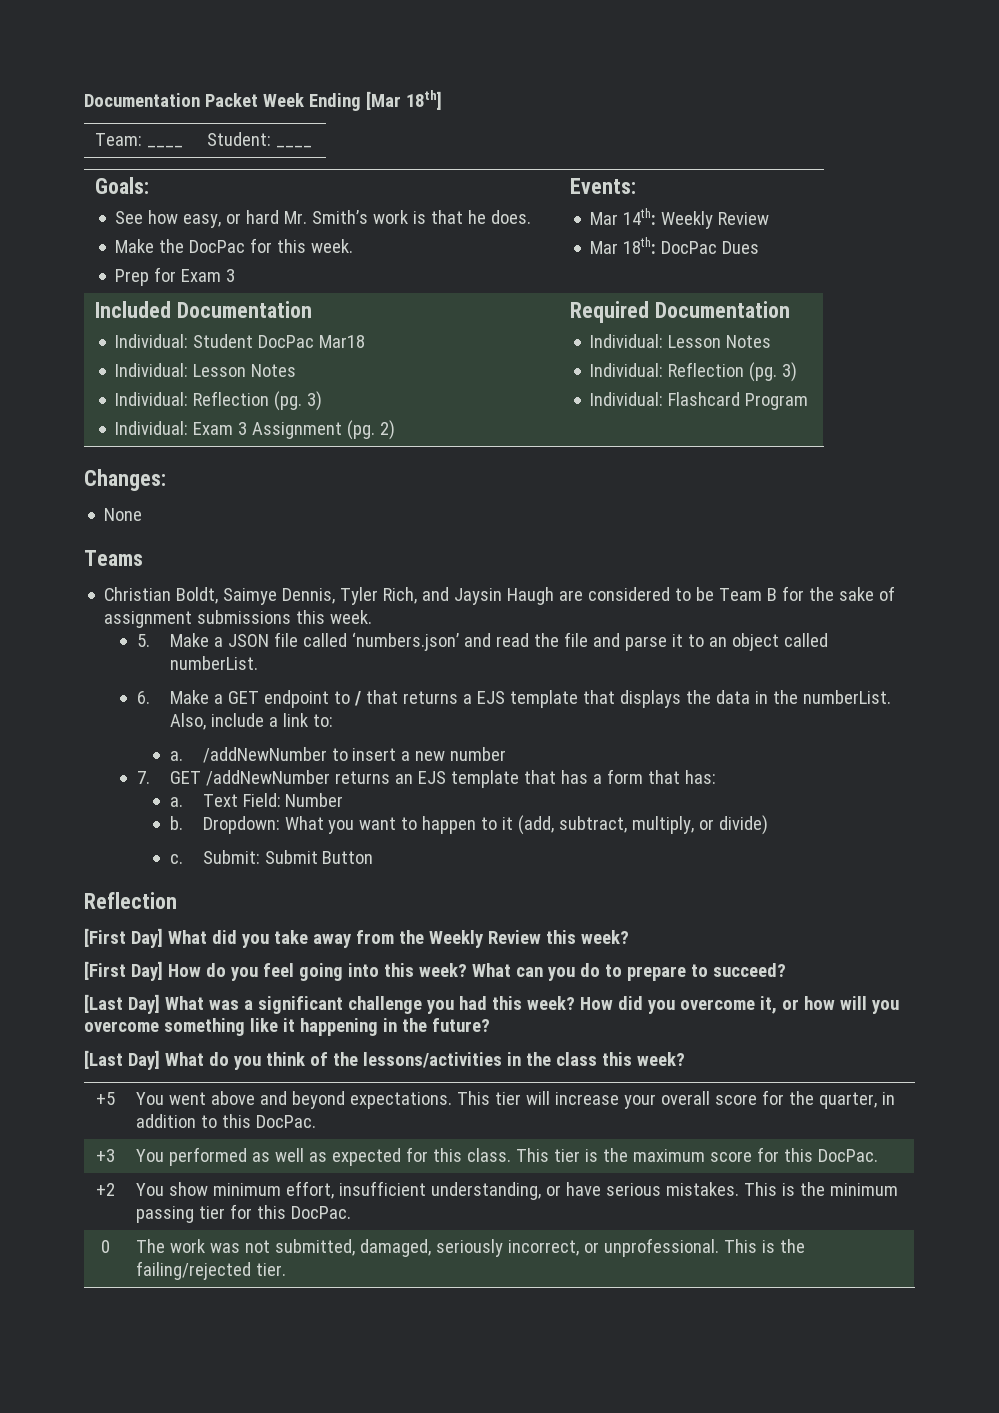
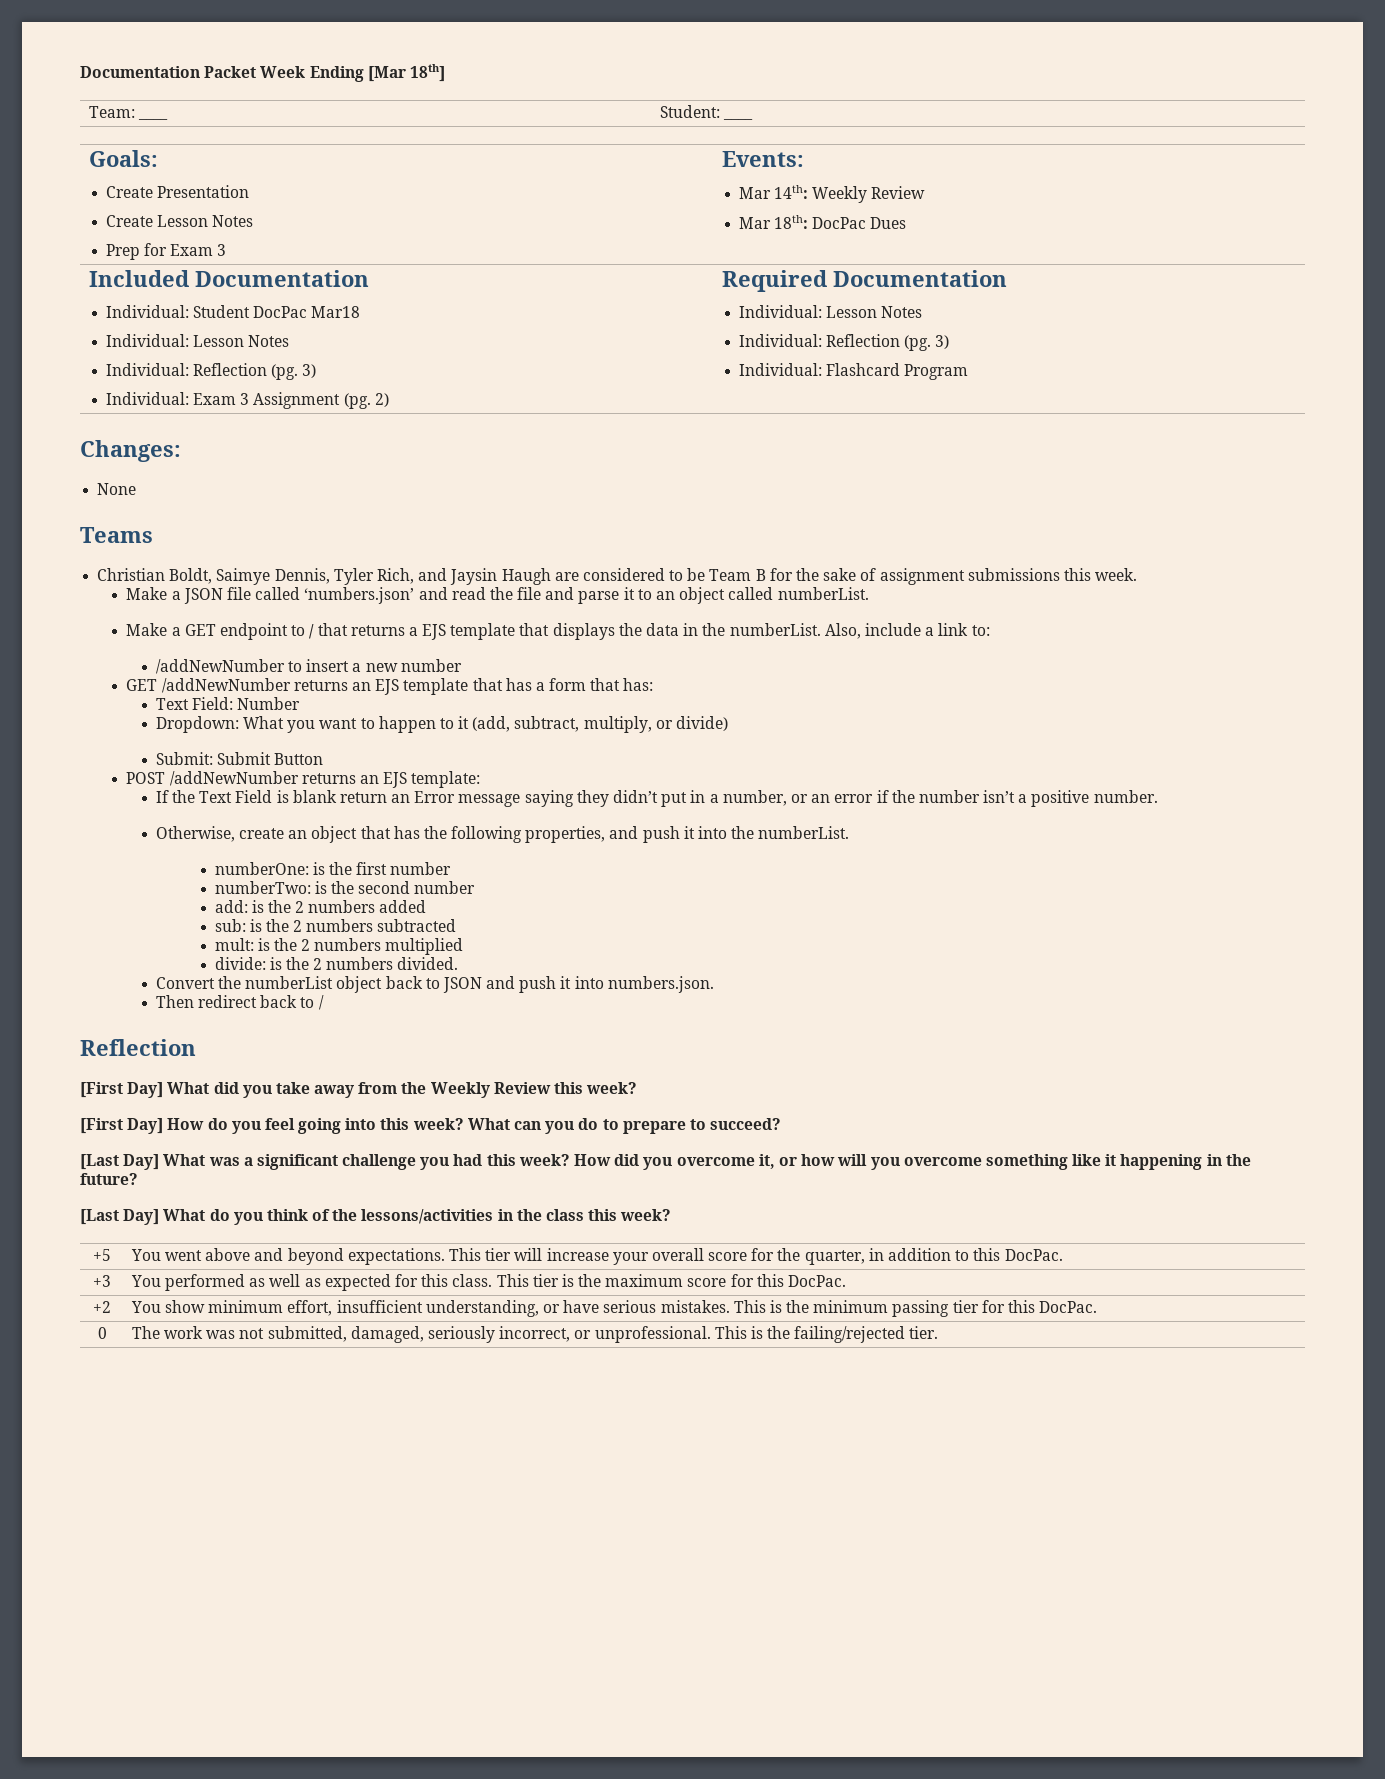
  Goals:
- See how easy, or hard Mr. Smith’s work is that he does.
- Make the DocPac for this week.
+ Create Presentation
+ Create Lesson Notes
- 5. Make a JSON file called ‘numbers.json’ and read the file and parse it to an object called numberList.
+ Make a JSON file called ‘numbers.json’ and read the file and parse it to an object called numberList.
- 6. Make a GET endpoint to / that returns a EJS template that displays the data in the numberList.
+ Make a GET endpoint to / that returns a EJS template that displays the data in the numberList.
  Also, include a link to:
- a. /addNewNumber to insert a new number
+ /addNewNumber to insert a new number
- 7. GET /addNewNumber returns an EJS template that has a form that has:
- a. Text Field: Number
+ GET /addNewNumber returns an EJS template that has a form that has:
+ Text Field: Number
- b.
- c.
+ POST /addNewNumber returns an EJS template:
+ If the Text Field is blank return an Error message saying they didn’t put in a number, or an error if the number isn’t a positive number.
+ Otherwise, create an object that has the following properties, and push it into the numberList.
+ numberOne: is the first number
+ numberTwo: is the second number
+ add: is the 2 numbers added
+ sub: is the 2 numbers subtracted
+ mult: is the 2 numbers multiplied
+ divide: is the 2 numbers divided.
+ Convert the numberList object back to JSON and push it into numbers.json.
+ Then redirect back to /

